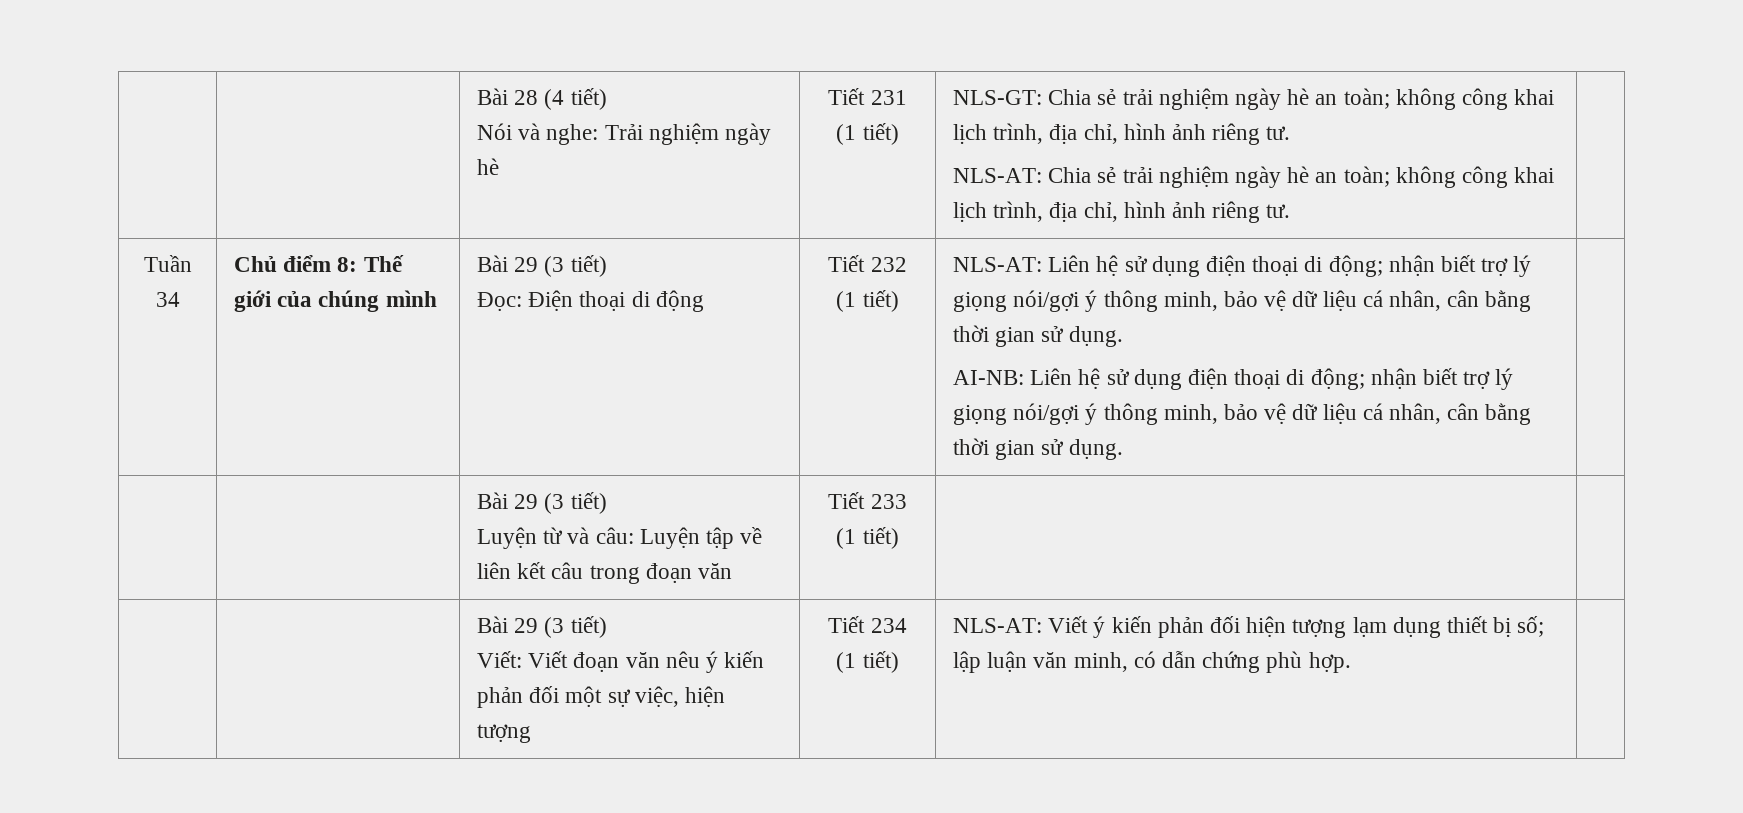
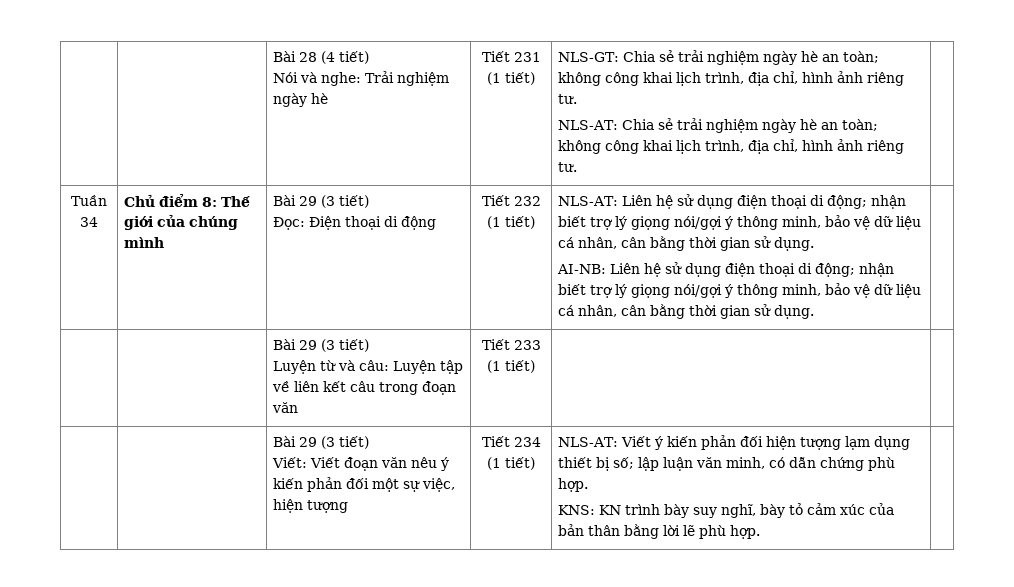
+ KNS: KN trình bày suy nghĩ, bày tỏ cảm xúc của bản thân bằng lời lẽ phù hợp.

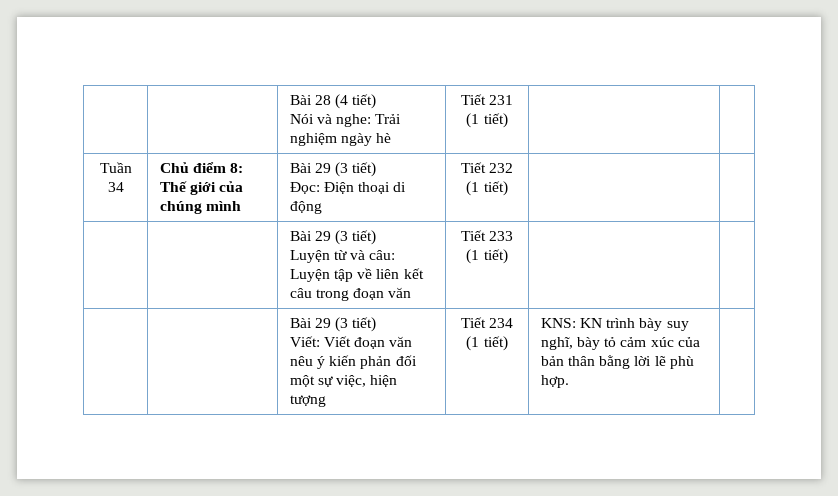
- NLS-GT: Chia sẻ trải nghiệm ngày hè an toàn; không công khai lịch trình, địa chỉ, hình ảnh riêng tư.
- NLS-AT: Chia sẻ trải nghiệm ngày hè an toàn; không công khai lịch trình, địa chỉ, hình ảnh riêng tư.
- NLS-AT: Liên hệ sử dụng điện thoại di động; nhận biết trợ lý giọng nói/gợi ý thông minh, bảo vệ dữ liệu cá nhân, cân bằng thời gian sử dụng.
- AI-NB: Liên hệ sử dụng điện thoại di động; nhận biết trợ lý giọng nói/gợi ý thông minh, bảo vệ dữ liệu cá nhân, cân bằng thời gian sử dụng.
- NLS-AT: Viết ý kiến phản đối hiện tượng lạm dụng thiết bị số; lập luận văn minh, có dẫn chứng phù hợp.

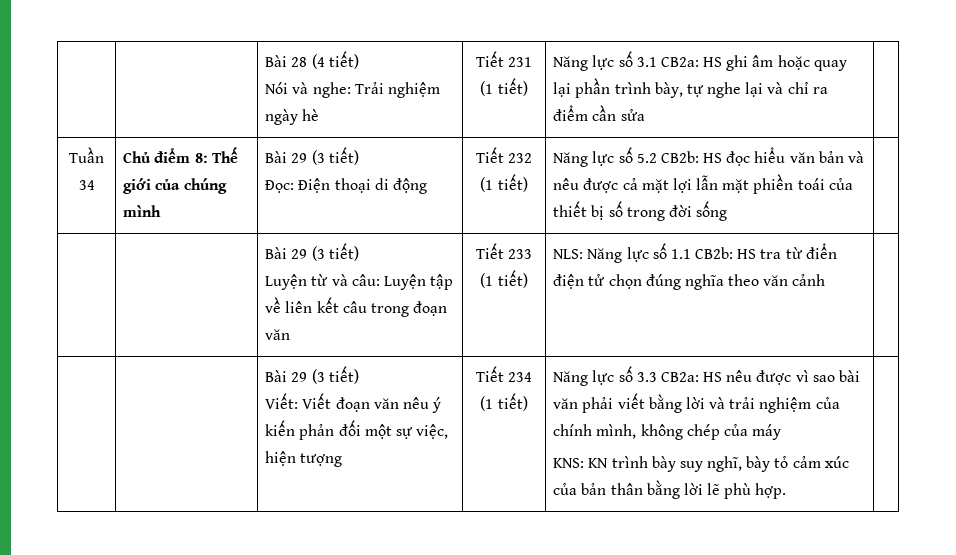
  | | Bài 28 (4 tiết)
- Nói và nghe: Trải nghiệm ngày hè | Tiết 231 (1 tiết) | |
+ Nói và nghe: Trải nghiệm ngày hè | Tiết 231 (1 tiết) | Năng lực số 3.1 CB2a: HS ghi âm hoặc quay lại phần trình bày, tự nghe lại và chỉ ra điểm cần sửa |
- Tiết 232 (1 tiết) | |
+ Tiết 232 (1 tiết) | Năng lực số 5.2 CB2b: HS đọc hiểu văn bản và nêu được cả mặt lợi lẫn mặt phiền toái của thiết bị số trong đời sống |
  | | Bài 29 (3 tiết)
- Luyện từ và câu: Luyện tập về liên kết câu trong đoạn văn | Tiết 233 (1 tiết) | |
+ Luyện từ và câu: Luyện tập về liên kết câu trong đoạn văn | Tiết 233 (1 tiết) | NLS: Năng lực số 1.1 CB2b: HS tra từ điển điện tử chọn đúng nghĩa theo văn cảnh |
+ Năng lực số 3.3 CB2a: HS nêu được vì sao bài văn phải viết bằng lời và trải nghiệm của chính mình, không chép của máy

